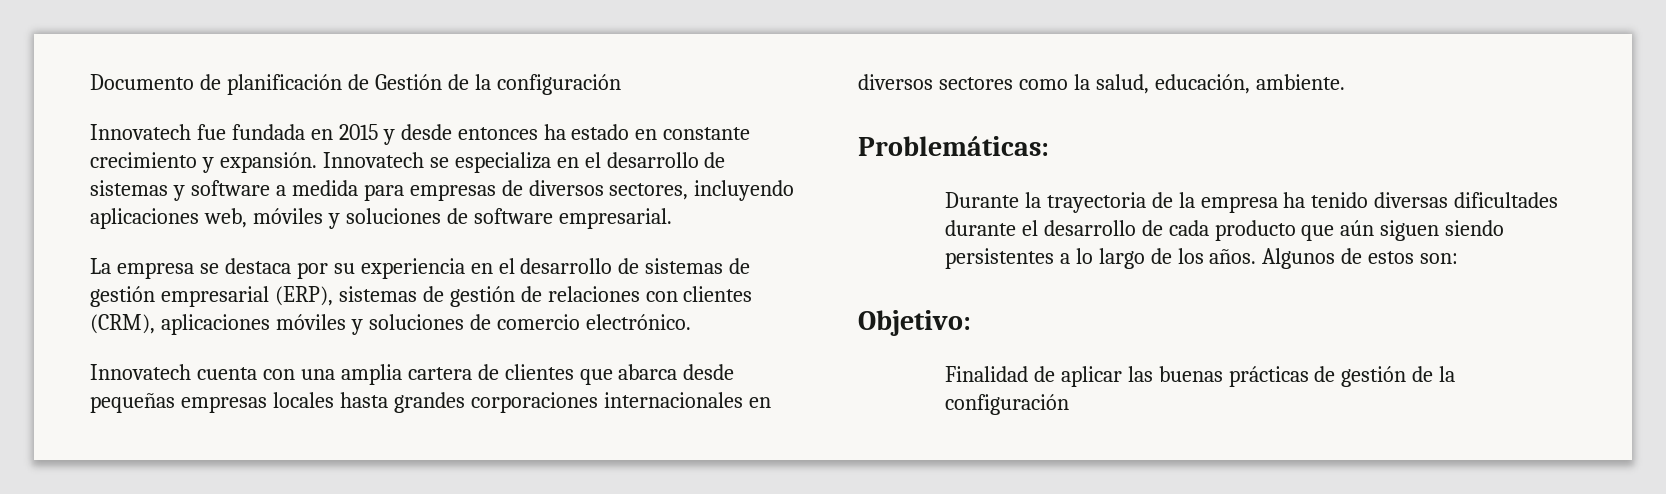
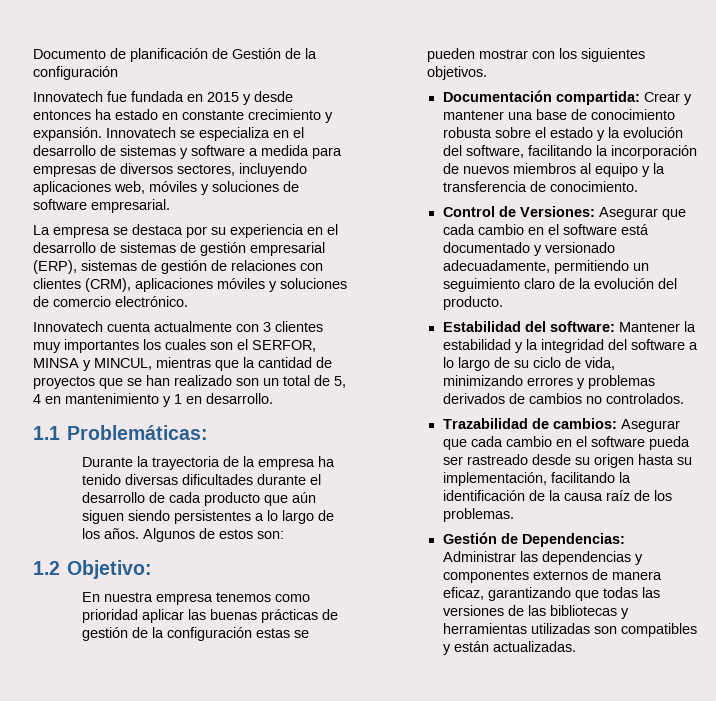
- Innovatech cuenta con una amplia cartera de clientes que abarca desde pequeñas empresas locales hasta grandes corporaciones internacionales en diversos sectores como la salud, educación, ambiente.
- Problemáticas:
+ Innovatech cuenta actualmente con 3 clientes muy importantes los cuales son el SERFOR, MINSA y MINCUL, mientras que la cantidad de proyectos que se han realizado son un total de 5, 4 en mantenimiento y 1 en desarrollo.
+ 1.1 Problemáticas:
- Objetivo:
+ 1.2 Objetivo:
- Finalidad de aplicar las buenas prácticas de gestión de la configuración
+ En nuestra empresa tenemos como prioridad aplicar las buenas prácticas de gestión de la configuración estas se pueden mostrar con los siguientes objetivos.
+ Documentación compartida: Crear y mantener una base de conocimiento robusta sobre el estado y la evolución del software, facilitando la incorporación de nuevos miembros al equipo y la transferencia de conocimiento.
+ Control de Versiones: Asegurar que cada cambio en el software está documentado y versionado adecuadamente, permitiendo un seguimiento claro de la evolución del producto.
+ Estabilidad del software: Mantener la estabilidad y la integridad del software a lo largo de su ciclo de vida, minimizando errores y problemas derivados de cambios no controlados.
+ Trazabilidad de cambios: Asegurar que cada cambio en el software pueda ser rastreado desde su origen hasta su implementación, facilitando la identificación de la causa raíz de los problemas.
+ Gestión de Dependencias: Administrar las dependencias y componentes externos de manera eficaz, garantizando que todas las versiones de las bibliotecas y herramientas utilizadas son compatibles y están actualizadas.

